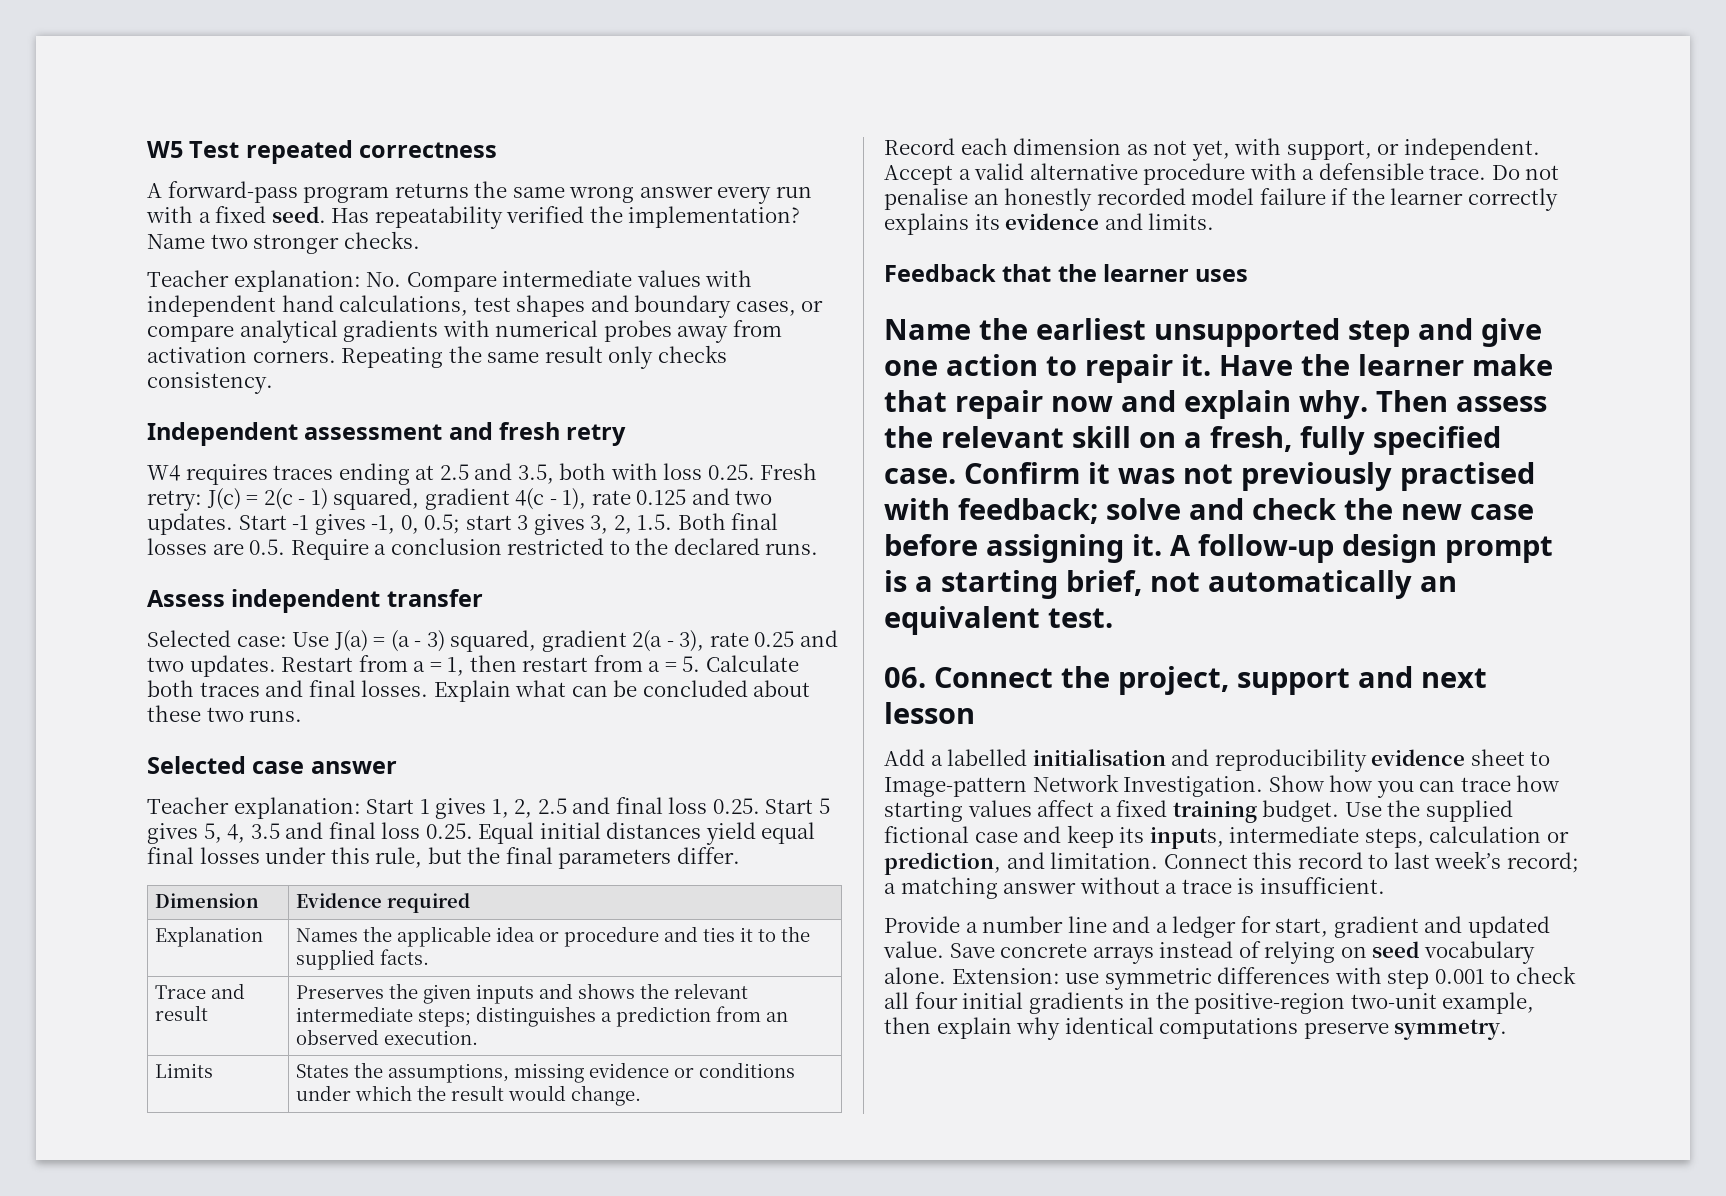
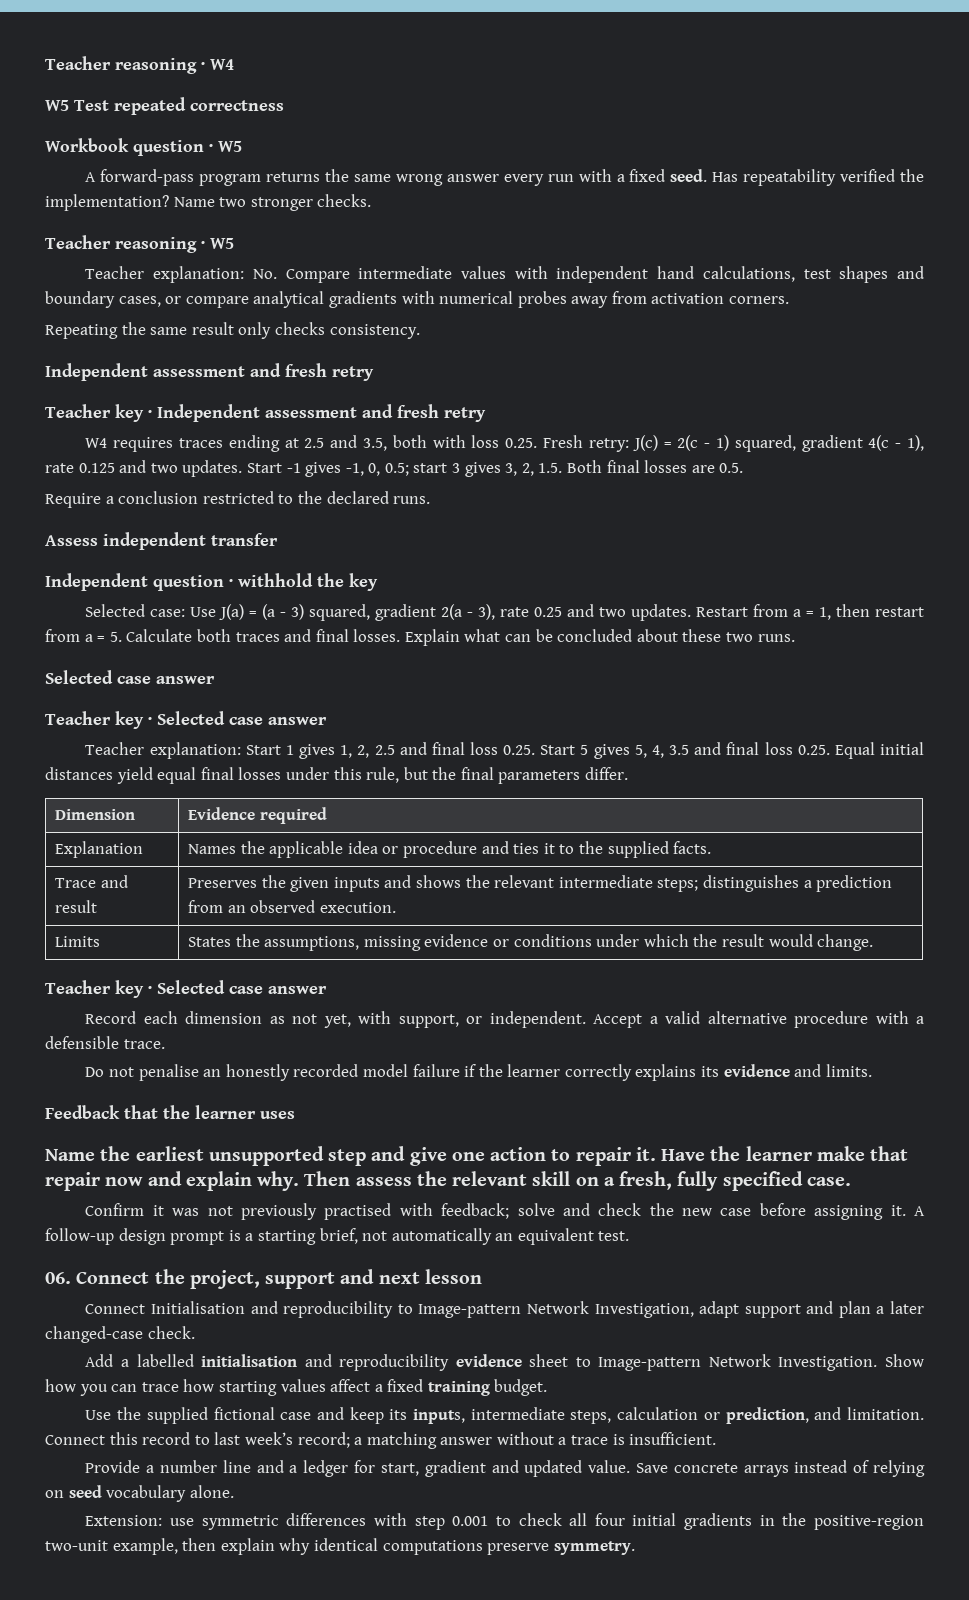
+ Teacher reasoning · W4
+ Workbook question · W5
+ Teacher reasoning · W5
- Teacher explanation: No. Compare intermediate values with independent hand calculations, test shapes and boundary cases, or compare analytical gradients with numerical probes away from activation corners. Repeating the same result only checks consistency.
+ Teacher explanation: No. Compare intermediate values with independent hand calculations, test shapes and boundary cases, or compare analytical gradients with numerical probes away from activation corners.
+ Repeating the same result only checks consistency.
+ Teacher key · Independent assessment and fresh retry
- Start -1 gives -1, 0, 0.5; start 3 gives 3, 2, 1.5. Both final losses are 0.5. Require a conclusion restricted to the declared runs.
+ Start -1 gives -1, 0, 0.5; start 3 gives 3, 2, 1.5. Both final losses are 0.5.
+ Require a conclusion restricted to the declared runs.
+ Independent question · withhold the key
  Explain what can be concluded about these two runs.
  Selected case answer
+ Teacher key · Selected case answer
  Limits | States the assumptions, missing evidence or conditions under which the result would change.
+ Teacher key · Selected case answer
- Accept a valid alternative procedure with a defensible trace. Do not penalise an honestly recorded model failure if the learner correctly explains its evidence and limits.
+ Accept a valid alternative procedure with a defensible trace.
+ Do not penalise an honestly recorded model failure if the learner correctly explains its evidence and limits.
- Then assess the relevant skill on a fresh, fully specified case. Confirm it was not previously practised with feedback; solve and check the new case before assigning it.
+ Then assess the relevant skill on a fresh, fully specified case.
+ Confirm it was not previously practised with feedback; solve and check the new case before assigning it.
+ Connect Initialisation and reproducibility to Image-pattern Network Investigation, adapt support and plan a later changed-case check.
- Show how you can trace how starting values affect a fixed training budget. Use the supplied fictional case and keep its inputs, intermediate steps, calculation or prediction, and limitation.
+ Show how you can trace how starting values affect a fixed training budget.
+ Use the supplied fictional case and keep its inputs, intermediate steps, calculation or prediction, and limitation.
- Save concrete arrays instead of relying on seed vocabulary alone. Extension: use symmetric differences with step 0.001 to check all four initial gradients in the positive-region two-unit example, then explain why identical computations preserve symmetry.
+ Save concrete arrays instead of relying on seed vocabulary alone.
+ Extension: use symmetric differences with step 0.001 to check all four initial gradients in the positive-region two-unit example, then explain why identical computations preserve symmetry.

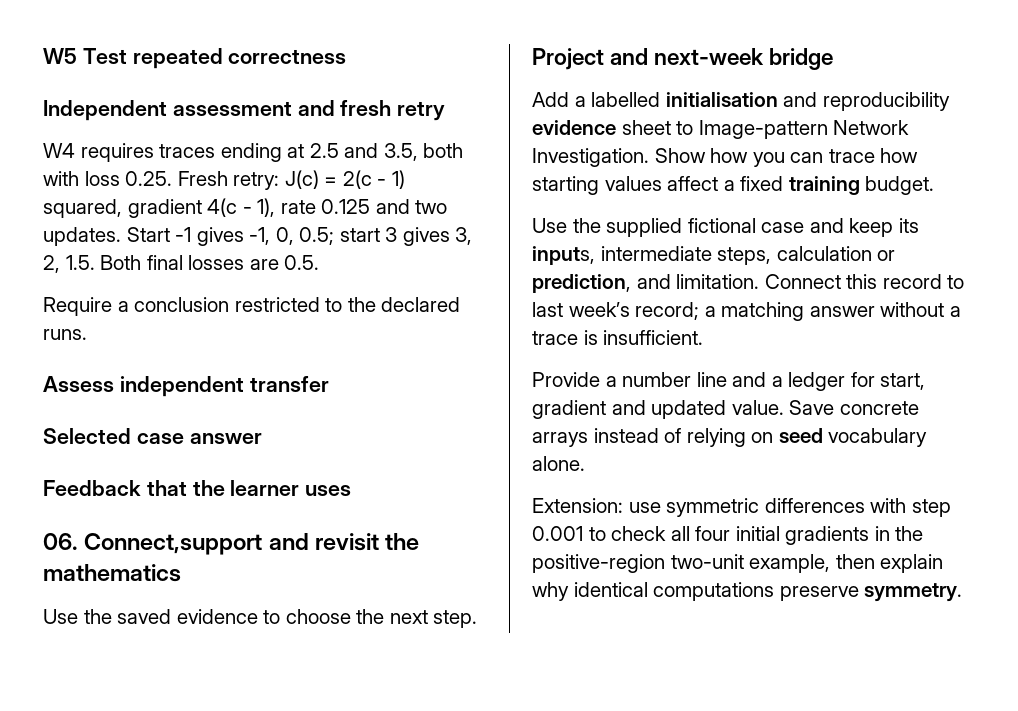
- Teacher reasoning · W4
- Workbook question · W5
- A forward-pass program returns the same wrong answer every run with a fixed seed. Has repeatability verified the implementation? Name two stronger checks.
- Teacher reasoning · W5
- Teacher explanation: No. Compare intermediate values with independent hand calculations, test shapes and boundary cases, or compare analytical gradients with numerical probes away from activation corners.
- Repeating the same result only checks consistency.
  Independent assessment and fresh retry
- Teacher key · Independent assessment and fresh retry
- Independent question · withhold the key
- Selected case: Use J(a) = (a - 3) squared, gradient 2(a - 3), rate 0.25 and two updates. Restart from a = 1, then restart from a = 5. Calculate both traces and final losses. Explain what can be concluded about these two runs.
  Selected case answer
- Teacher key · Selected case answer
- Teacher explanation: Start 1 gives 1, 2, 2.5 and final loss 0.25. Start 5 gives 5, 4, 3.5 and final loss 0.25. Equal initial distances yield equal final losses under this rule, but the final parameters differ.
- Dimension | Evidence required
- Explanation | Names the applicable idea or procedure and ties it to the supplied facts.
- Trace and result | Preserves the given inputs and shows the relevant intermediate steps; distinguishes a prediction from an observed execution.
- Limits | States the assumptions, missing evidence or conditions under which the result would change.
- Teacher key · Selected case answer
- Record each dimension as not yet, with support, or independent. Accept a valid alternative procedure with a defensible trace.
- Do not penalise an honestly recorded model failure if the learner correctly explains its evidence and limits.
- Name the earliest unsupported step and give one action to repair it. Have the learner make that repair now and explain why. Then assess the relevant skill on a fresh, fully specified case.
- Confirm it was not previously practised with feedback; solve and check the new case before assigning it. A follow-up design prompt is a starting brief, not automatically an equivalent test.
- 06. Connect the project, support and next lesson
- Connect Initialisation and reproducibility to Image-pattern Network Investigation, adapt support and plan a later changed-case check.
+ 06. Connect,support and revisit the mathematics
+ Use the saved evidence to choose the next step.
+ Project and next-week bridge

